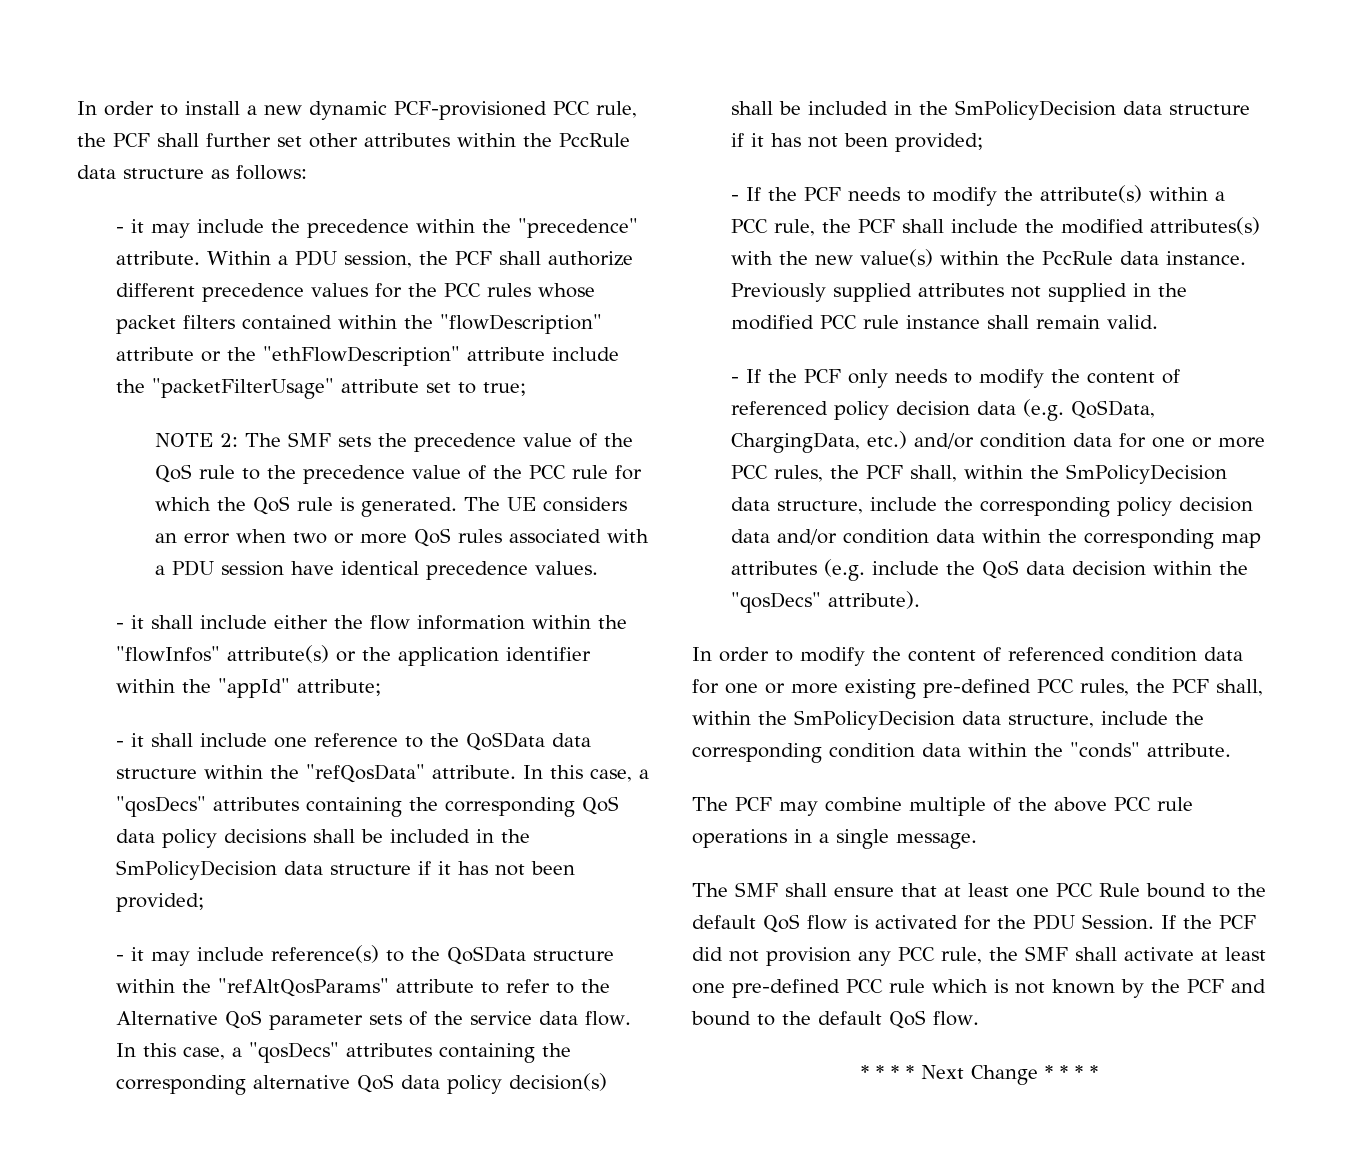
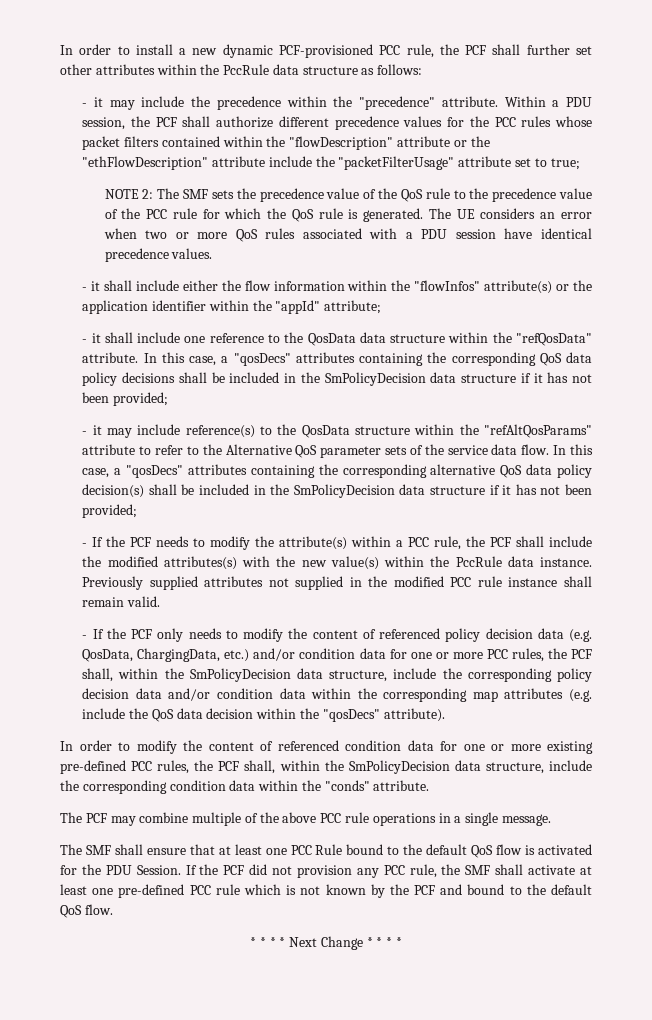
- - it shall include one reference to the QoSData data structure within the "refQosData" attribute.
+ - it shall include one reference to the QosData data structure within the "refQosData" attribute.
- - it may include reference(s) to the QoSData structure within the "refAltQosParams" attribute to refer to the Alternative QoS parameter sets of the service data flow.
+ - it may include reference(s) to the QosData structure within the "refAltQosParams" attribute to refer to the Alternative QoS parameter sets of the service data flow.
- - If the PCF only needs to modify the content of referenced policy decision data (e.g. QoSData, ChargingData, etc.) and/or condition data for one or more PCC rules, the PCF shall, within the SmPolicyDecision data structure, include the corresponding policy decision data and/or condition data within the corresponding map attributes (e.g. include the QoS data decision within the "qosDecs" attribute).
+ - If the PCF only needs to modify the content of referenced policy decision data (e.g. QosData, ChargingData, etc.) and/or condition data for one or more PCC rules, the PCF shall, within the SmPolicyDecision data structure, include the corresponding policy decision data and/or condition data within the corresponding map attributes (e.g. include the QoS data decision within the "qosDecs" attribute).

